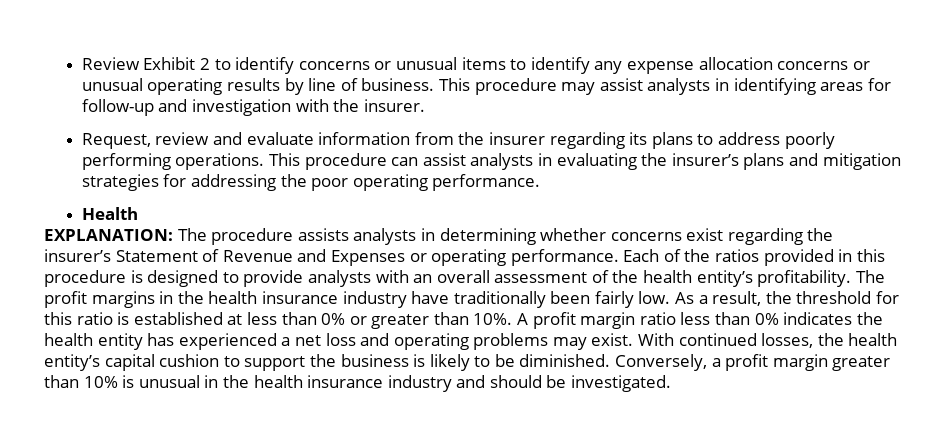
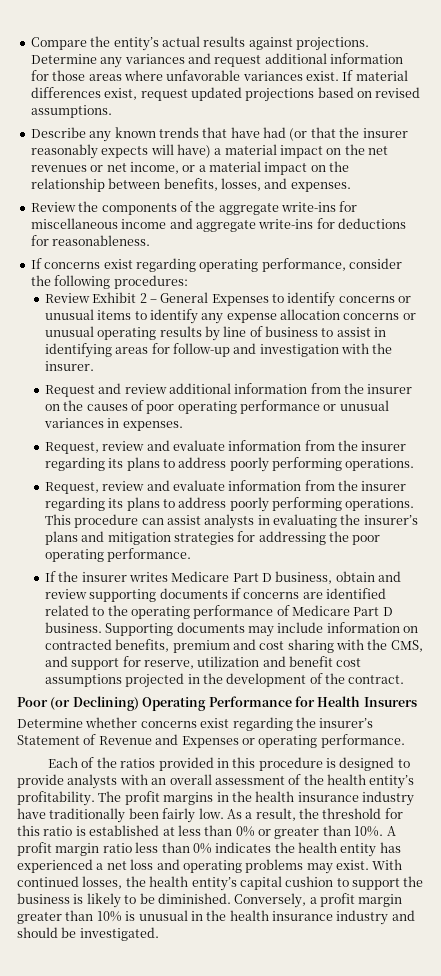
- Review Exhibit 2 to identify concerns or unusual items to identify any expense allocation concerns or unusual operating results by line of business. This procedure may assist analysts in identifying areas for follow-up and investigation with the insurer.
+ Compare the entity’s actual results against projections. Determine any variances and request additional information for those areas where unfavorable variances exist. If material differences exist, request updated projections based on revised assumptions.
+ Describe any known trends that have had (or that the insurer reasonably expects will have) a material impact on the net revenues or net income, or a material impact on the relationship between benefits, losses, and expenses.
+ Review the components of the aggregate write-ins for miscellaneous income and aggregate write-ins for deductions for reasonableness.
+ If concerns exist regarding operating performance, consider the following procedures:
+ Review Exhibit 2 – General Expenses to identify concerns or unusual items to identify any expense allocation concerns or unusual operating results by line of business to assist in identifying areas for follow-up and investigation with the insurer.
+ Request and review additional information from the insurer on the causes of poor operating performance or unusual variances in expenses.
+ Request, review and evaluate information from the insurer regarding its plans to address poorly performing operations.
- Health
- EXPLANATION: The procedure assists analysts in determining whether concerns exist regarding the insurer’s Statement of Revenue and Expenses or operating performance. Each of the ratios provided in this procedure is designed to provide analysts with an overall assessment of the health entity’s profitability.
+ If the insurer writes Medicare Part D business, obtain and review supporting documents if concerns are identified related to the operating performance of Medicare Part D business. Supporting documents may include information on contracted benefits, premium and cost sharing with the CMS, and support for reserve, utilization and benefit cost assumptions projected in the development of the contract.
+ Poor (or Declining) Operating Performance for Health Insurers
+ Determine whether concerns exist regarding the insurer’s Statement of Revenue and Expenses or operating performance.
+ Each of the ratios provided in this procedure is designed to provide analysts with an overall assessment of the health entity’s profitability.

